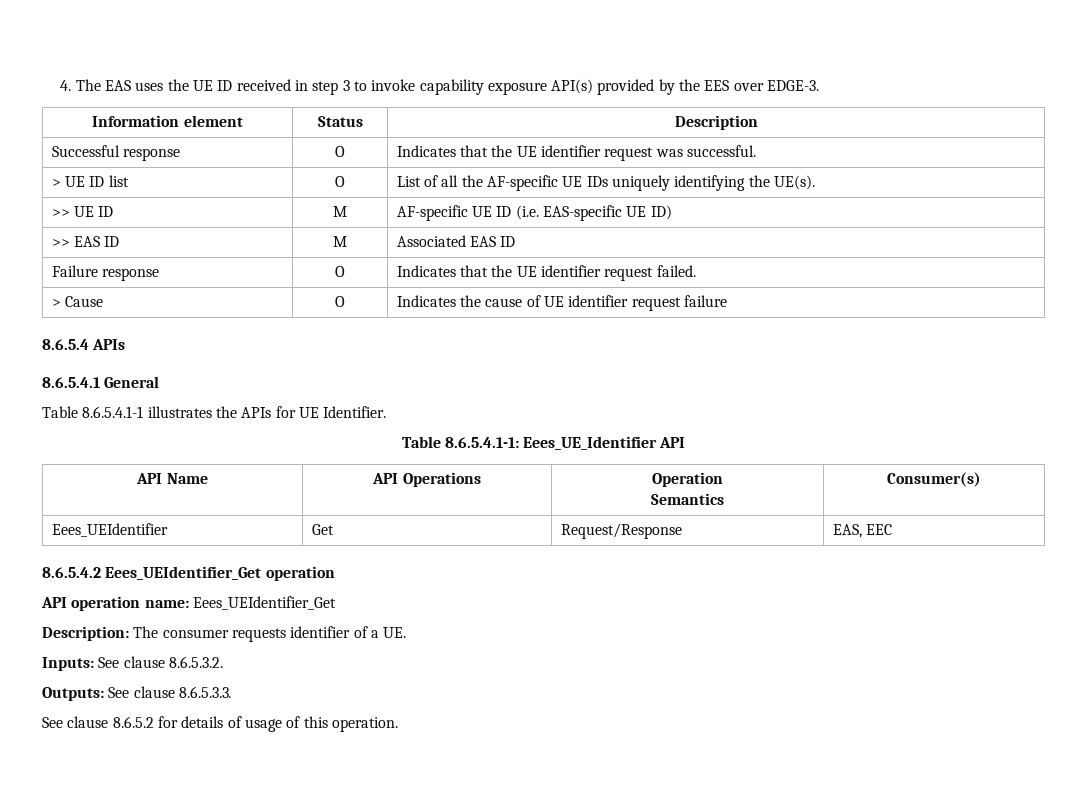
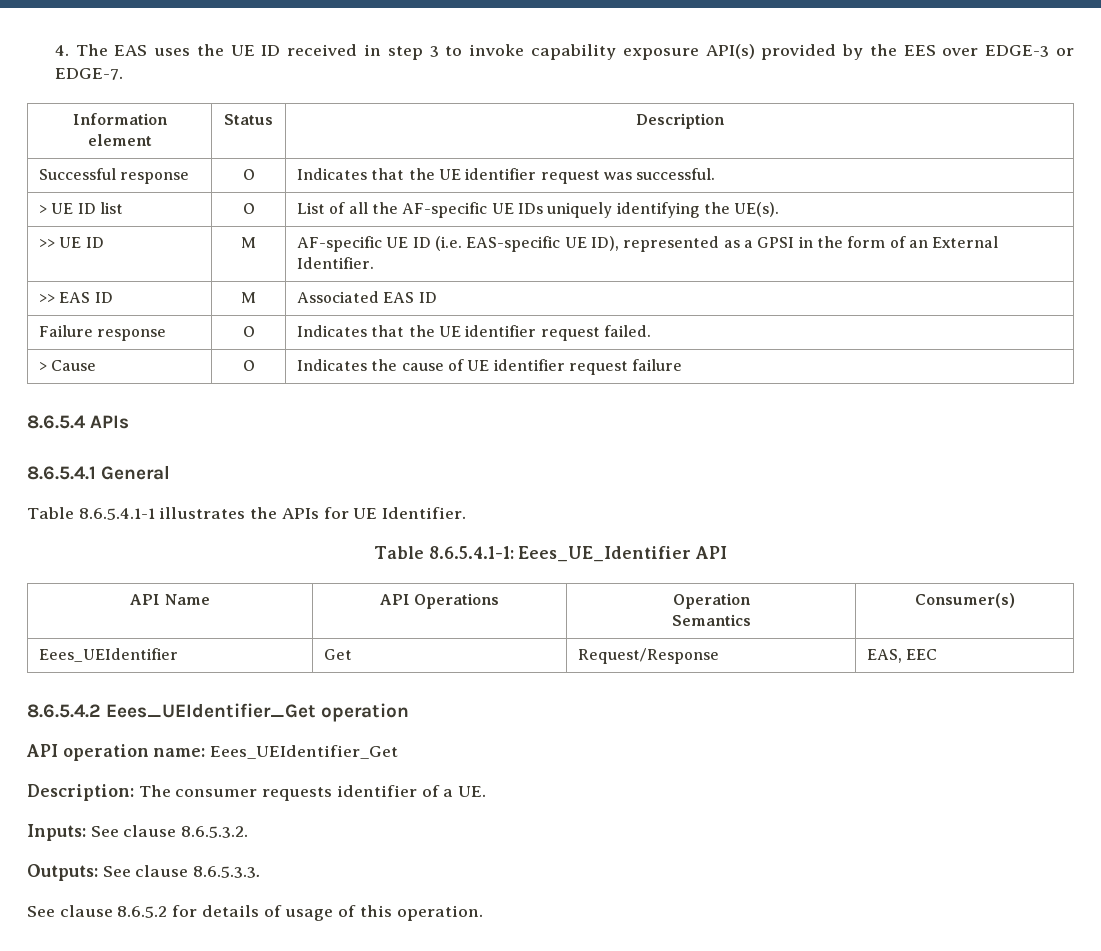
- 4. The EAS uses the UE ID received in step 3 to invoke capability exposure API(s) provided by the EES over EDGE-3.
+ 4. The EAS uses the UE ID received in step 3 to invoke capability exposure API(s) provided by the EES over EDGE-3 or EDGE-7.
- >> UE ID | M | AF-specific UE ID (i.e. EAS-specific UE ID)
+ >> UE ID | M | AF-specific UE ID (i.e. EAS-specific UE ID), represented as a GPSI in the form of an External Identifier.

